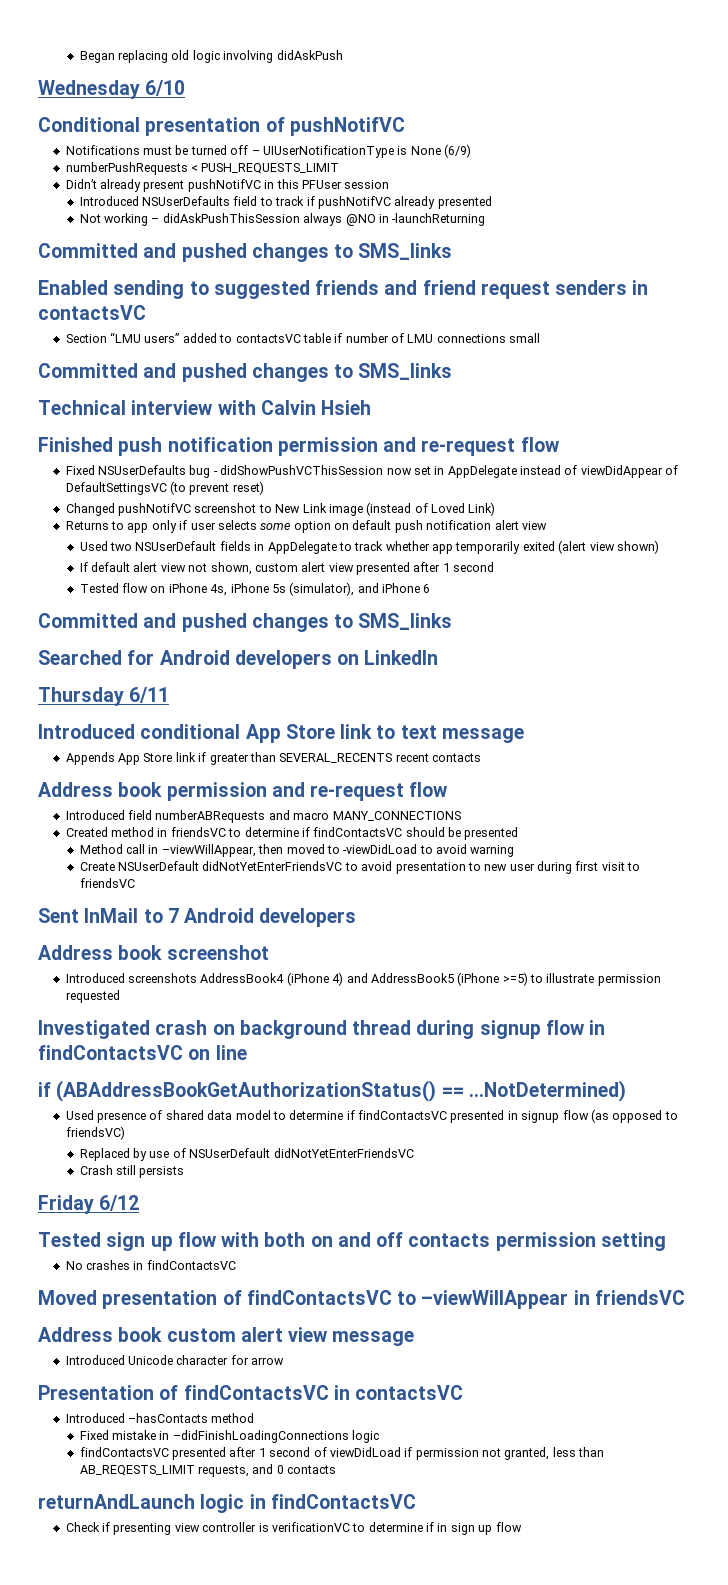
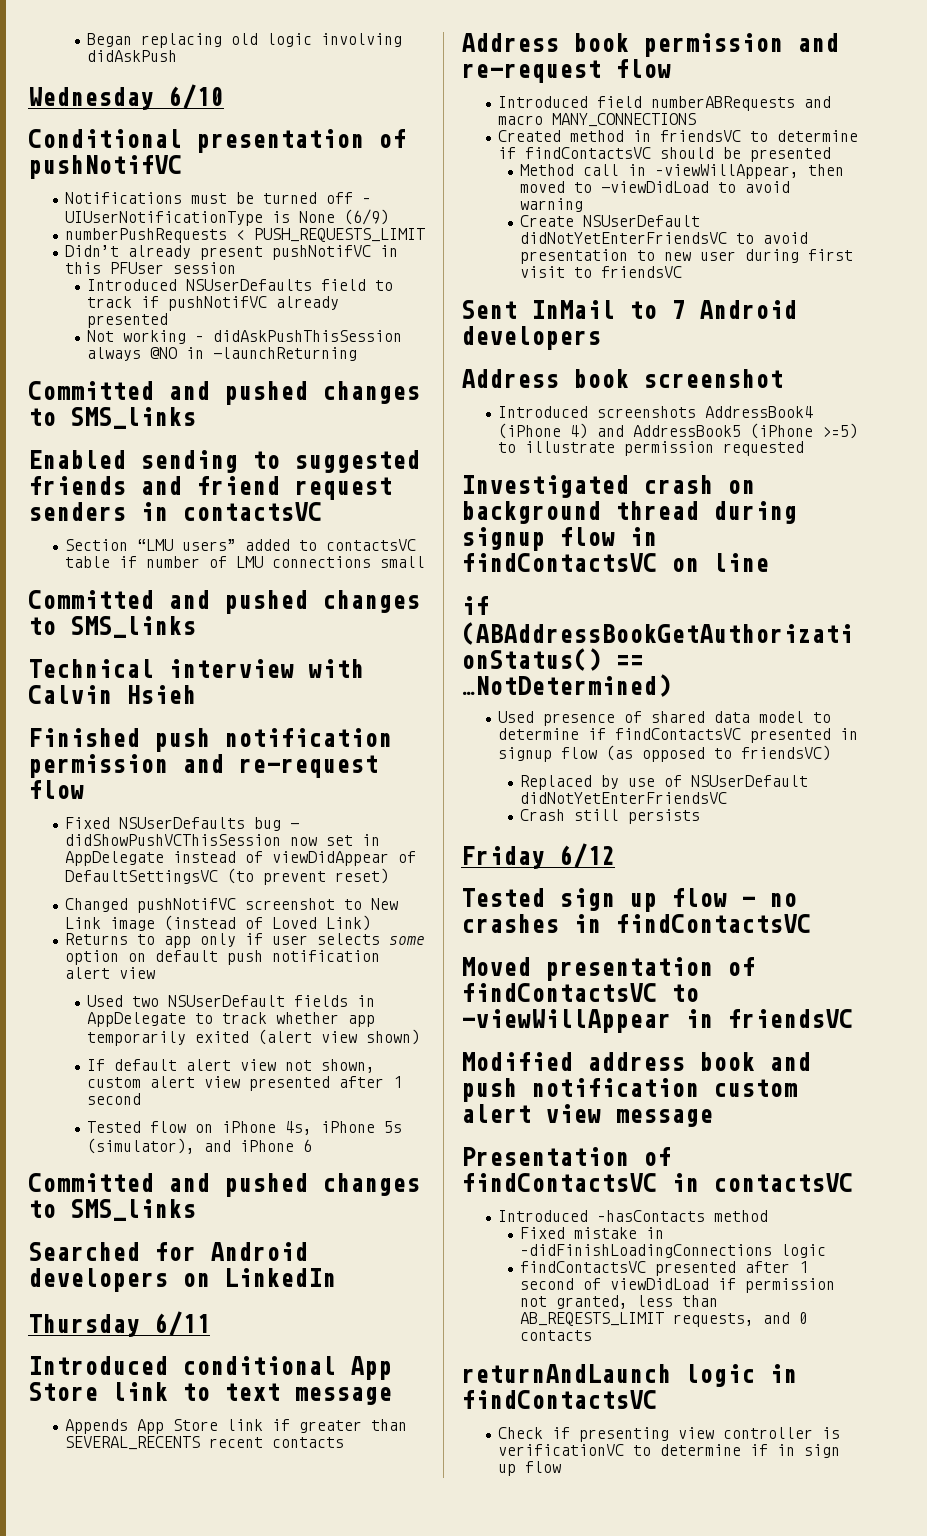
- Tested sign up flow with both on and off contacts permission setting
- No crashes in findContactsVC
+ Tested sign up flow – no crashes in findContactsVC
- Address book custom alert view message
+ Modified address book and push notification custom alert view message
- Introduced Unicode character for arrow

